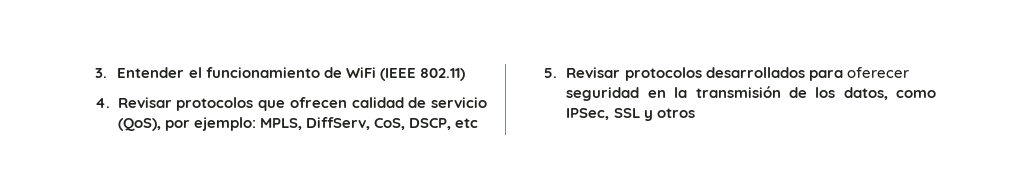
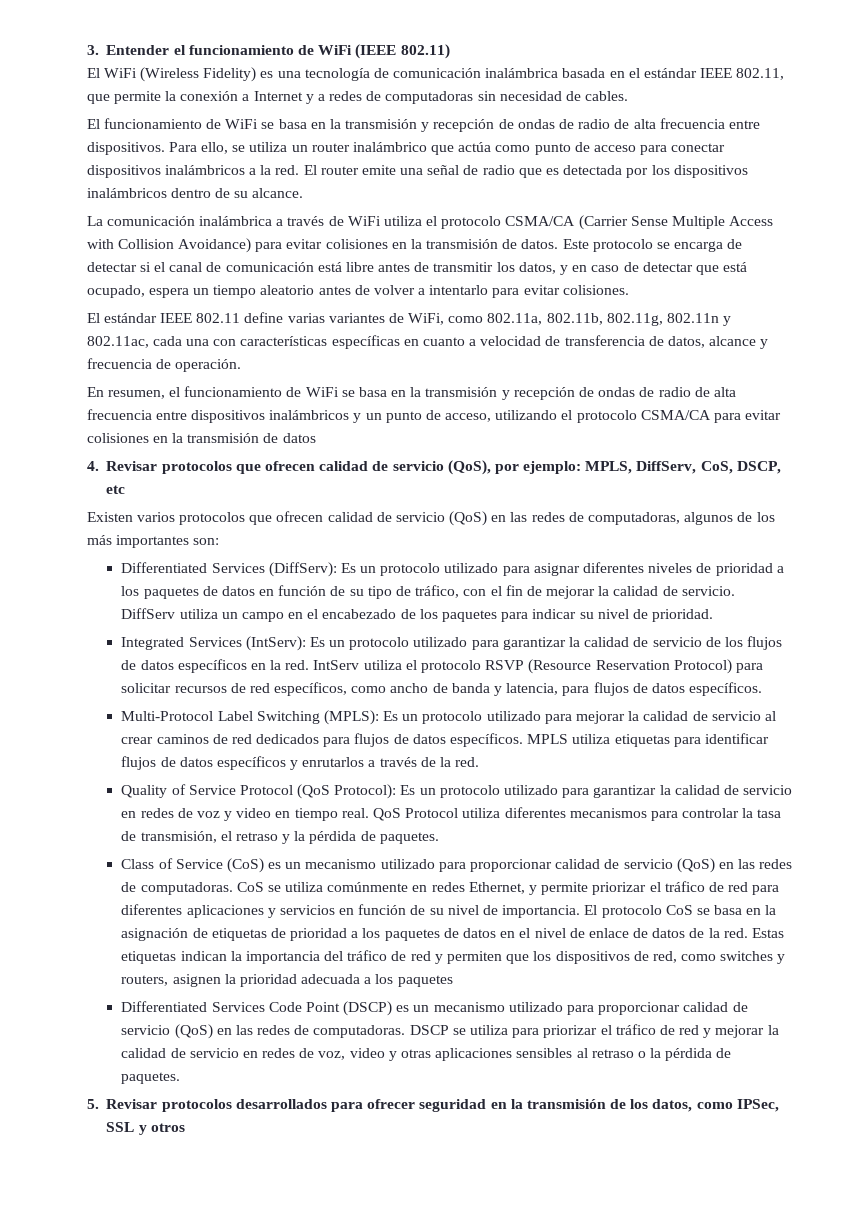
+ El WiFi (Wireless Fidelity) es una tecnología de comunicación inalámbrica basada en el estándar IEEE 802.11, que permite la conexión a Internet y a redes de computadoras sin necesidad de cables.
+ El funcionamiento de WiFi se basa en la transmisión y recepción de ondas de radio de alta frecuencia entre dispositivos. Para ello, se utiliza un router inalámbrico que actúa como punto de acceso para conectar dispositivos inalámbricos a la red. El router emite una señal de radio que es detectada por los dispositivos inalámbricos dentro de su alcance.
+ La comunicación inalámbrica a través de WiFi utiliza el protocolo CSMA/CA (Carrier Sense Multiple Access with Collision Avoidance) para evitar colisiones en la transmisión de datos. Este protocolo se encarga de detectar si el canal de comunicación está libre antes de transmitir los datos, y en caso de detectar que está ocupado, espera un tiempo aleatorio antes de volver a intentarlo para evitar colisiones.
+ El estándar IEEE 802.11 define varias variantes de WiFi, como 802.11a, 802.11b, 802.11g, 802.11n y 802.11ac, cada una con características específicas en cuanto a velocidad de transferencia de datos, alcance y frecuencia de operación.
+ En resumen, el funcionamiento de WiFi se basa en la transmisión y recepción de ondas de radio de alta frecuencia entre dispositivos inalámbricos y un punto de acceso, utilizando el protocolo CSMA/CA para evitar colisiones en la transmisión de datos
+ Existen varios protocolos que ofrecen calidad de servicio (QoS) en las redes de computadoras, algunos de los más importantes son:
+ Differentiated Services (DiffServ): Es un protocolo utilizado para asignar diferentes niveles de prioridad a los paquetes de datos en función de su tipo de tráfico, con el fin de mejorar la calidad de servicio. DiffServ utiliza un campo en el encabezado de los paquetes para indicar su nivel de prioridad.
+ Integrated Services (IntServ): Es un protocolo utilizado para garantizar la calidad de servicio de los flujos de datos específicos en la red. IntServ utiliza el protocolo RSVP (Resource Reservation Protocol) para solicitar recursos de red específicos, como ancho de banda y latencia, para flujos de datos específicos.
+ Multi-Protocol Label Switching (MPLS): Es un protocolo utilizado para mejorar la calidad de servicio al crear caminos de red dedicados para flujos de datos específicos. MPLS utiliza etiquetas para identificar flujos de datos específicos y enrutarlos a través de la red.
+ Quality of Service Protocol (QoS Protocol): Es un protocolo utilizado para garantizar la calidad de servicio en redes de voz y video en tiempo real. QoS Protocol utiliza diferentes mecanismos para controlar la tasa de transmisión, el retraso y la pérdida de paquetes.
+ Class of Service (CoS) es un mecanismo utilizado para proporcionar calidad de servicio (QoS) en las redes de computadoras. CoS se utiliza comúnmente en redes Ethernet, y permite priorizar el tráfico de red para diferentes aplicaciones y servicios en función de su nivel de importancia. El protocolo CoS se basa en la asignación de etiquetas de prioridad a los paquetes de datos en el nivel de enlace de datos de la red. Estas etiquetas indican la importancia del tráfico de red y permiten que los dispositivos de red, como switches y routers, asignen la prioridad adecuada a los paquetes
+ Differentiated Services Code Point (DSCP) es un mecanismo utilizado para proporcionar calidad de servicio (QoS) en las redes de computadoras. DSCP se utiliza para priorizar el tráfico de red y mejorar la calidad de servicio en redes de voz, video y otras aplicaciones sensibles al retraso o la pérdida de paquetes.
- 5. Revisar protocolos desarrollados para oferecer seguridad en la transmisión de los datos, como IPSec, SSL y otros
+ 5. Revisar protocolos desarrollados para ofrecer seguridad en la transmisión de los datos, como IPSec, SSL y otros

